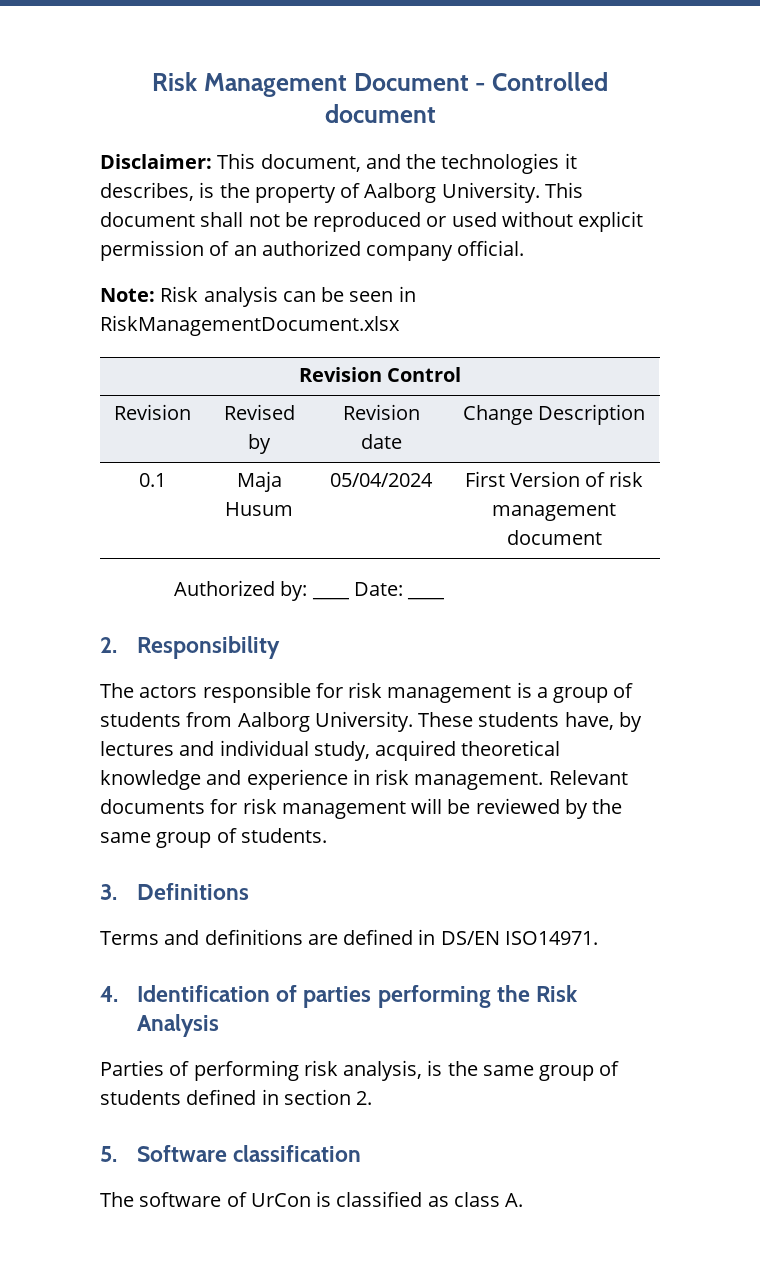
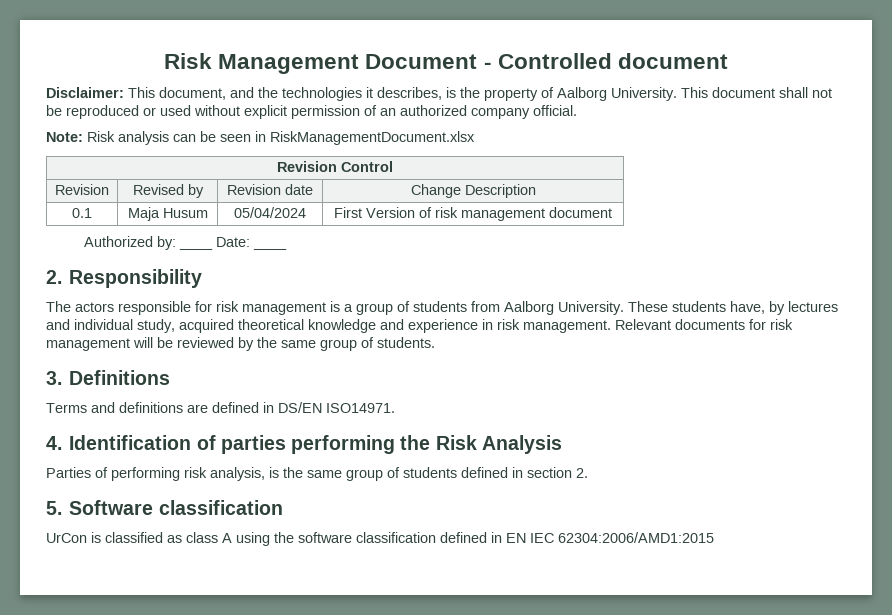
- The software of UrCon is classified as class A.
+ UrCon is classified as class A using the software classification defined in EN IEC 62304:2006/AMD1:2015

